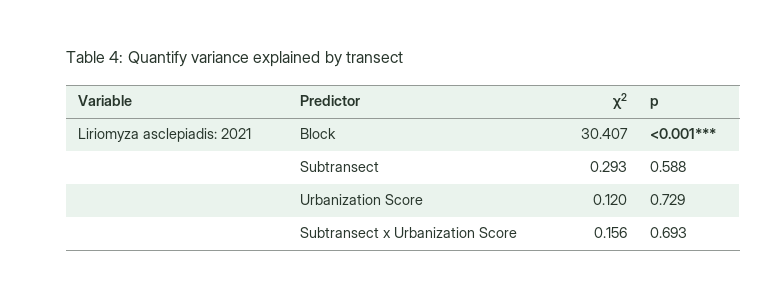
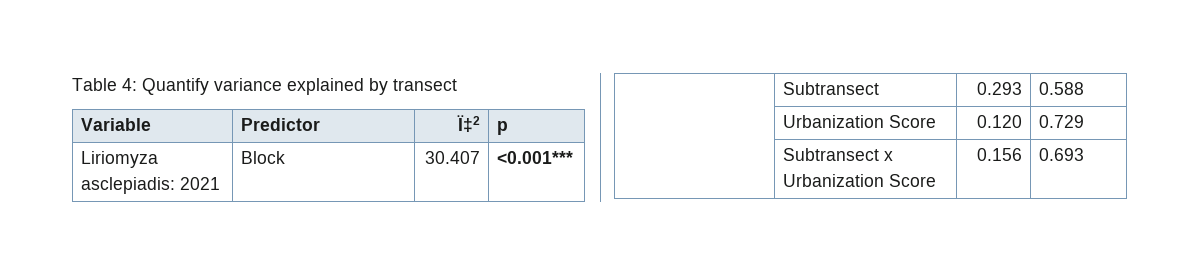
- Variable | Predictor | χ2 | p
+ Variable | Predictor | Ï‡2 | p

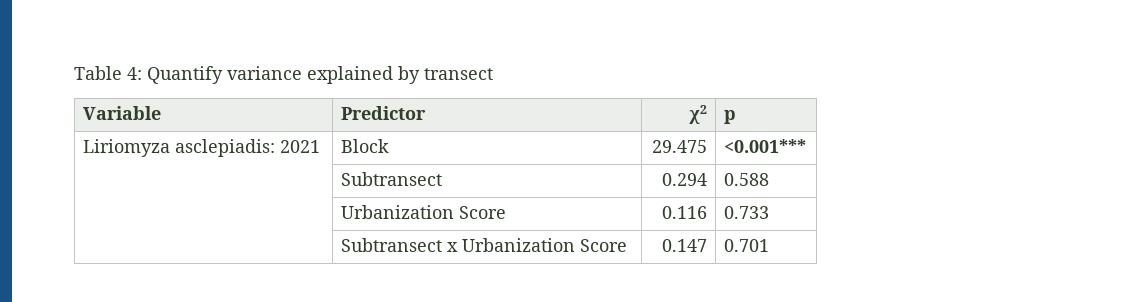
- Variable | Predictor | Ï‡2 | p
+ Variable | Predictor | χ2 | p
- Liriomyza asclepiadis: 2021 | Block | 30.407 | <0.001***
+ Liriomyza asclepiadis: 2021 | Block | 29.475 | <0.001***
- | Subtransect | 0.293 | 0.588
+ | Subtransect | 0.294 | 0.588
- | Urbanization Score | 0.120 | 0.729
+ | Urbanization Score | 0.116 | 0.733
- | Subtransect x Urbanization Score | 0.156 | 0.693
+ | Subtransect x Urbanization Score | 0.147 | 0.701

